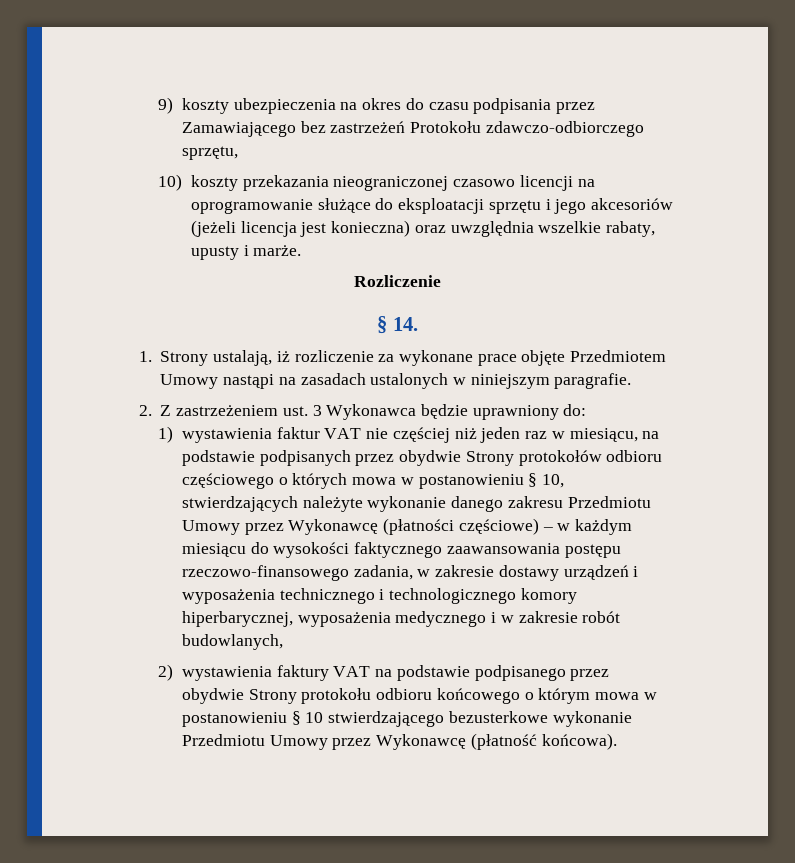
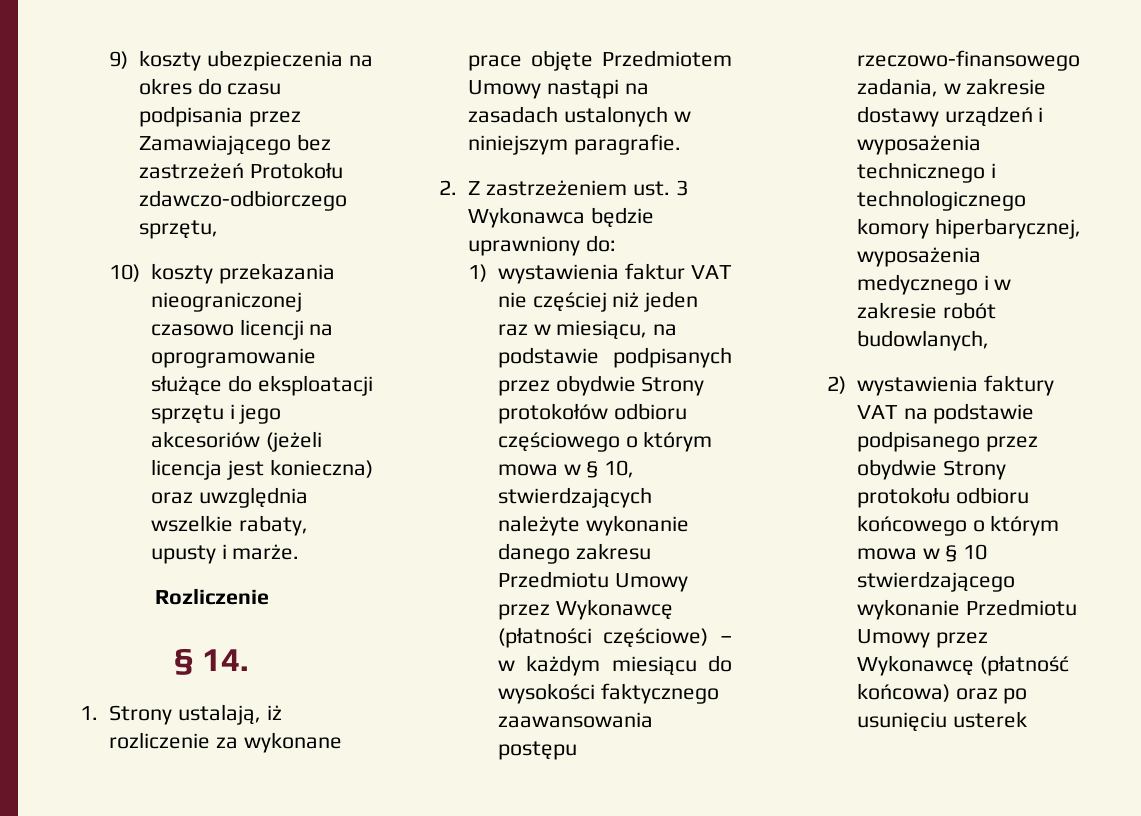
- 1) wystawienia faktur VAT nie częściej niż jeden raz w miesiącu, na podstawie podpisanych przez obydwie Strony protokołów odbioru częściowego o których mowa w postanowieniu § 10, stwierdzających należyte wykonanie danego zakresu Przedmiotu Umowy przez Wykonawcę (płatności częściowe) – w każdym miesiącu do wysokości faktycznego zaawansowania postępu rzeczowo-finansowego zadania, w zakresie dostawy urządzeń i wyposażenia technicznego i technologicznego komory hiperbarycznej, wyposażenia medycznego i w zakresie robót budowlanych,
+ 1) wystawienia faktur VAT nie częściej niż jeden raz w miesiącu, na podstawie podpisanych przez obydwie Strony protokołów odbioru częściowego o którym mowa w § 10, stwierdzających należyte wykonanie danego zakresu Przedmiotu Umowy przez Wykonawcę (płatności częściowe) – w każdym miesiącu do wysokości faktycznego zaawansowania postępu rzeczowo-finansowego zadania, w zakresie dostawy urządzeń i wyposażenia technicznego i technologicznego komory hiperbarycznej, wyposażenia medycznego i w zakresie robót budowlanych,
- 2) wystawienia faktury VAT na podstawie podpisanego przez obydwie Strony protokołu odbioru końcowego o którym mowa w postanowieniu § 10 stwierdzającego bezusterkowe wykonanie Przedmiotu Umowy przez Wykonawcę (płatność końcowa).
+ 2) wystawienia faktury VAT na podstawie podpisanego przez obydwie Strony protokołu odbioru końcowego o którym mowa w § 10 stwierdzającego wykonanie Przedmiotu Umowy przez Wykonawcę (płatność końcowa) oraz po usunięciu usterek

